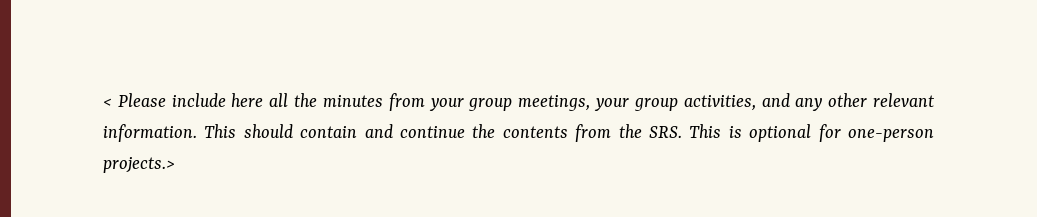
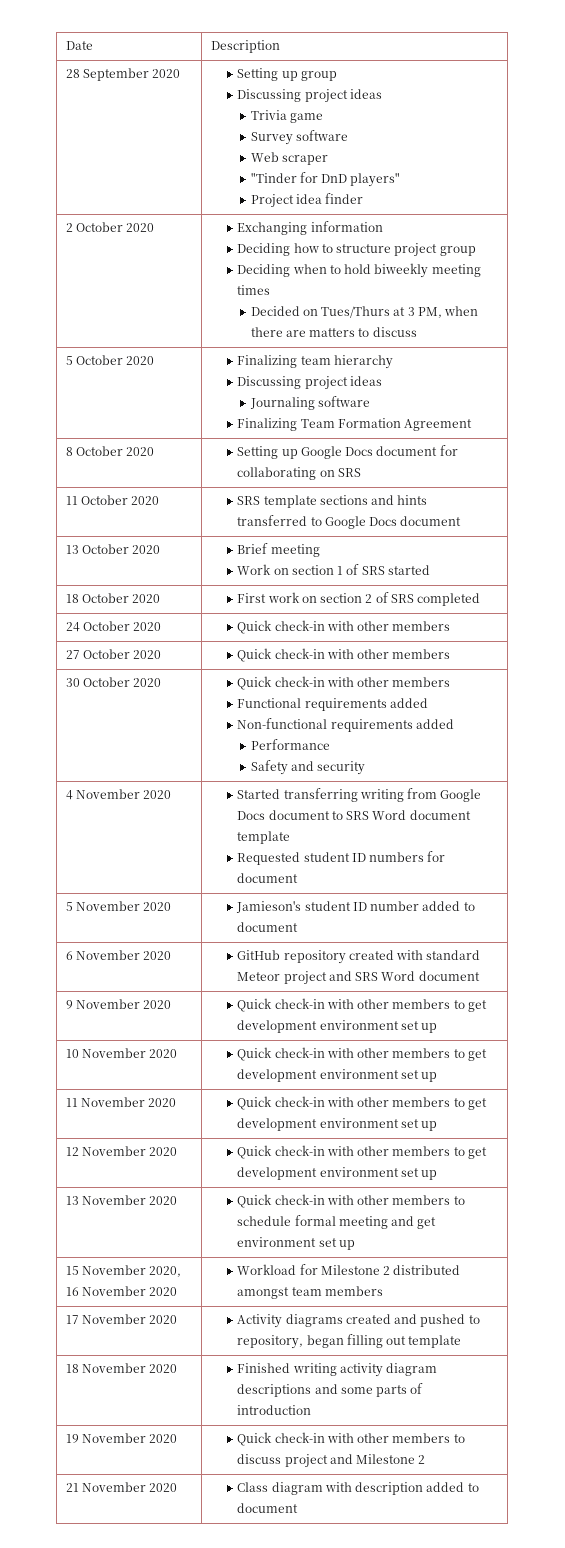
- < Please include here all the minutes from your group meetings, your group activities, and any other relevant information. This should contain and continue the contents from the SRS. This is optional for one-person projects.>
+ Date | Description
+ 28 September 2020 | Setting up group
+ Discussing project ideas
+ Trivia game
+ Survey software
+ Web scraper
+ "Tinder for DnD players"
+ Project idea finder
+ 2 October 2020 | Exchanging information
+ Deciding how to structure project group
+ Deciding when to hold biweekly meeting times
+ Decided on Tues/Thurs at 3 PM, when there are matters to discuss
+ 5 October 2020 | Finalizing team hierarchy
+ Discussing project ideas
+ Journaling software
+ Finalizing Team Formation Agreement
+ 8 October 2020 | Setting up Google Docs document for collaborating on SRS
+ 11 October 2020 | SRS template sections and hints transferred to Google Docs document
+ 13 October 2020 | Brief meeting
+ Work on section 1 of SRS started
+ 18 October 2020 | First work on section 2 of SRS completed
+ 24 October 2020 | Quick check-in with other members
+ 27 October 2020 | Quick check-in with other members
+ 30 October 2020 | Quick check-in with other members
+ Functional requirements added
+ Non-functional requirements added
+ Performance
+ Safety and security
+ 4 November 2020 | Started transferring writing from Google Docs document to SRS Word document template
+ Requested student ID numbers for document
+ 5 November 2020 | Jamieson's student ID number added to document
+ 6 November 2020 | GitHub repository created with standard Meteor project and SRS Word document
+ 9 November 2020 | Quick check-in with other members to get development environment set up
+ 10 November 2020 | Quick check-in with other members to get development environment set up
+ 11 November 2020 | Quick check-in with other members to get development environment set up
+ 12 November 2020 | Quick check-in with other members to get development environment set up
+ 13 November 2020 | Quick check-in with other members to schedule formal meeting and get environment set up
+ 15 November 2020, 16 November 2020 | Workload for Milestone 2 distributed amongst team members
+ 17 November 2020 | Activity diagrams created and pushed to repository, began filling out template
+ 18 November 2020 | Finished writing activity diagram descriptions and some parts of introduction
+ 19 November 2020 | Quick check-in with other members to discuss project and Milestone 2
+ 21 November 2020 | Class diagram with description added to document

